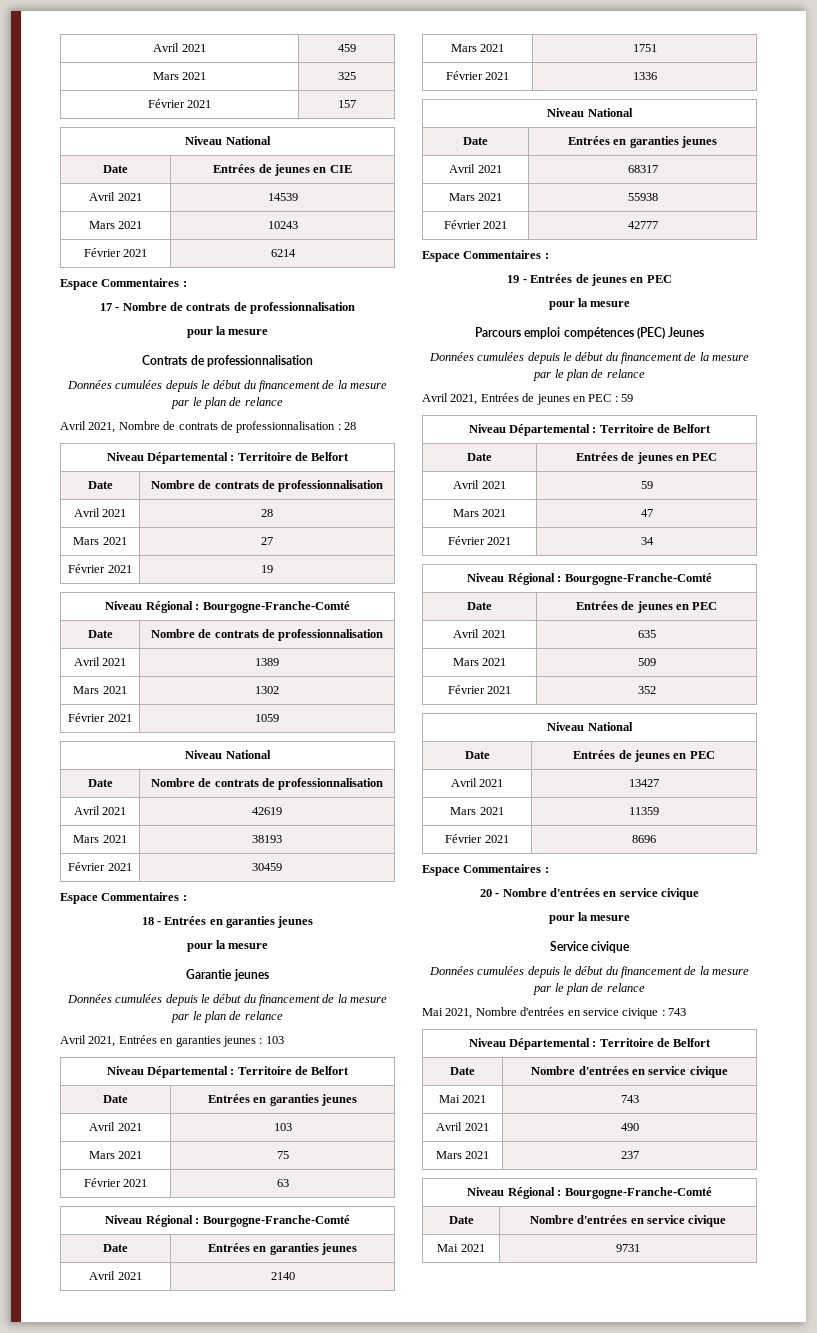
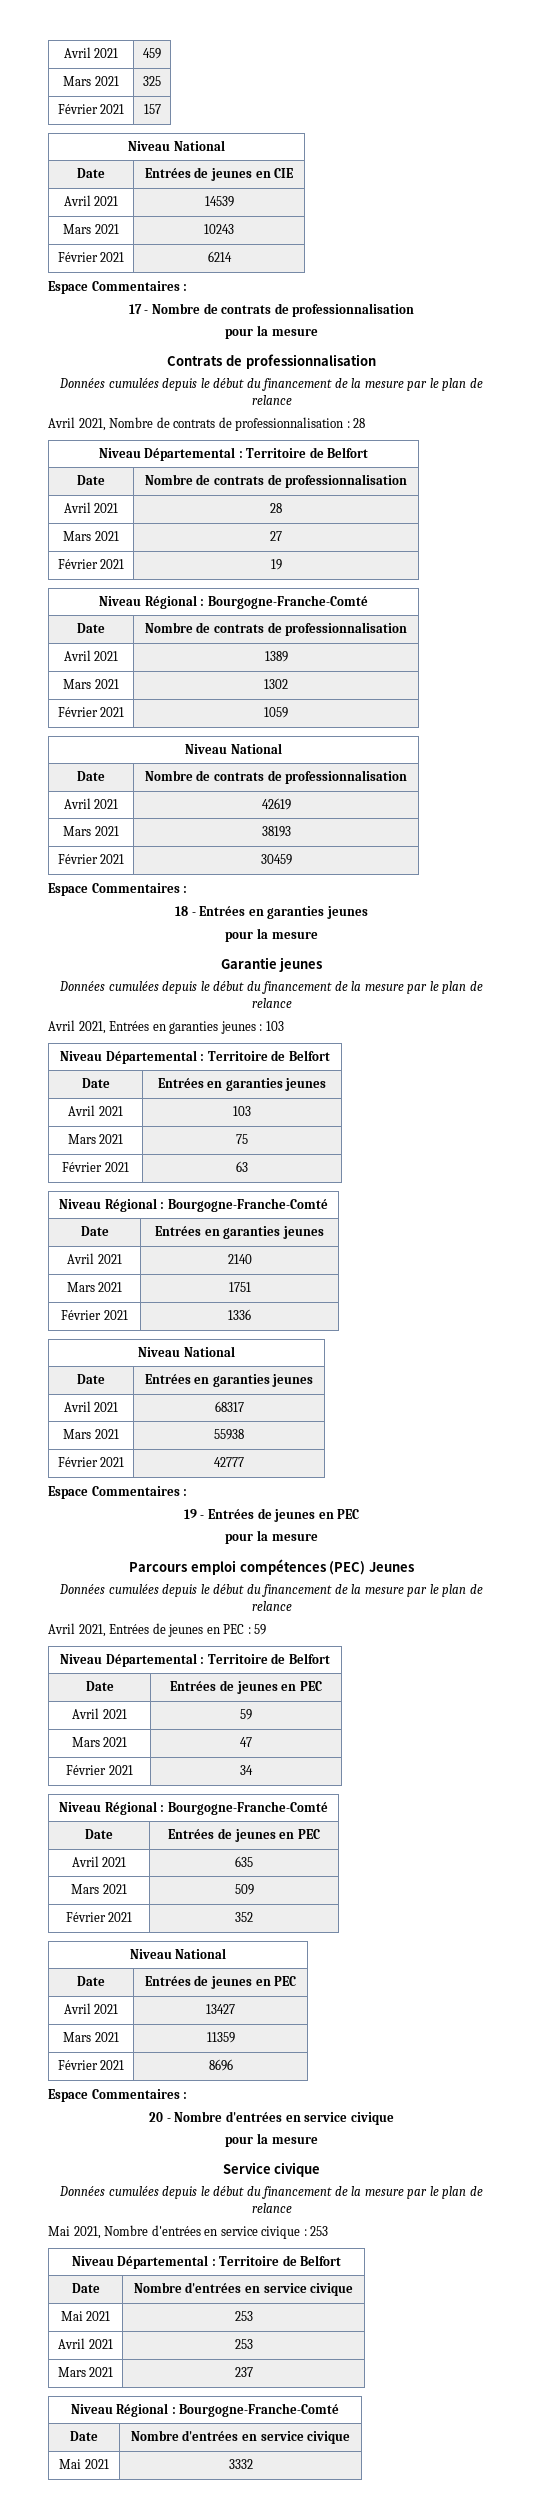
- Mai 2021, Nombre d'entrées en service civique : 743
+ Mai 2021, Nombre d'entrées en service civique : 253
- Mai 2021 | 743
- Avril 2021 | 490
+ Mai 2021 | 253
+ Avril 2021 | 253
- Mai 2021 | 9731
+ Mai 2021 | 3332

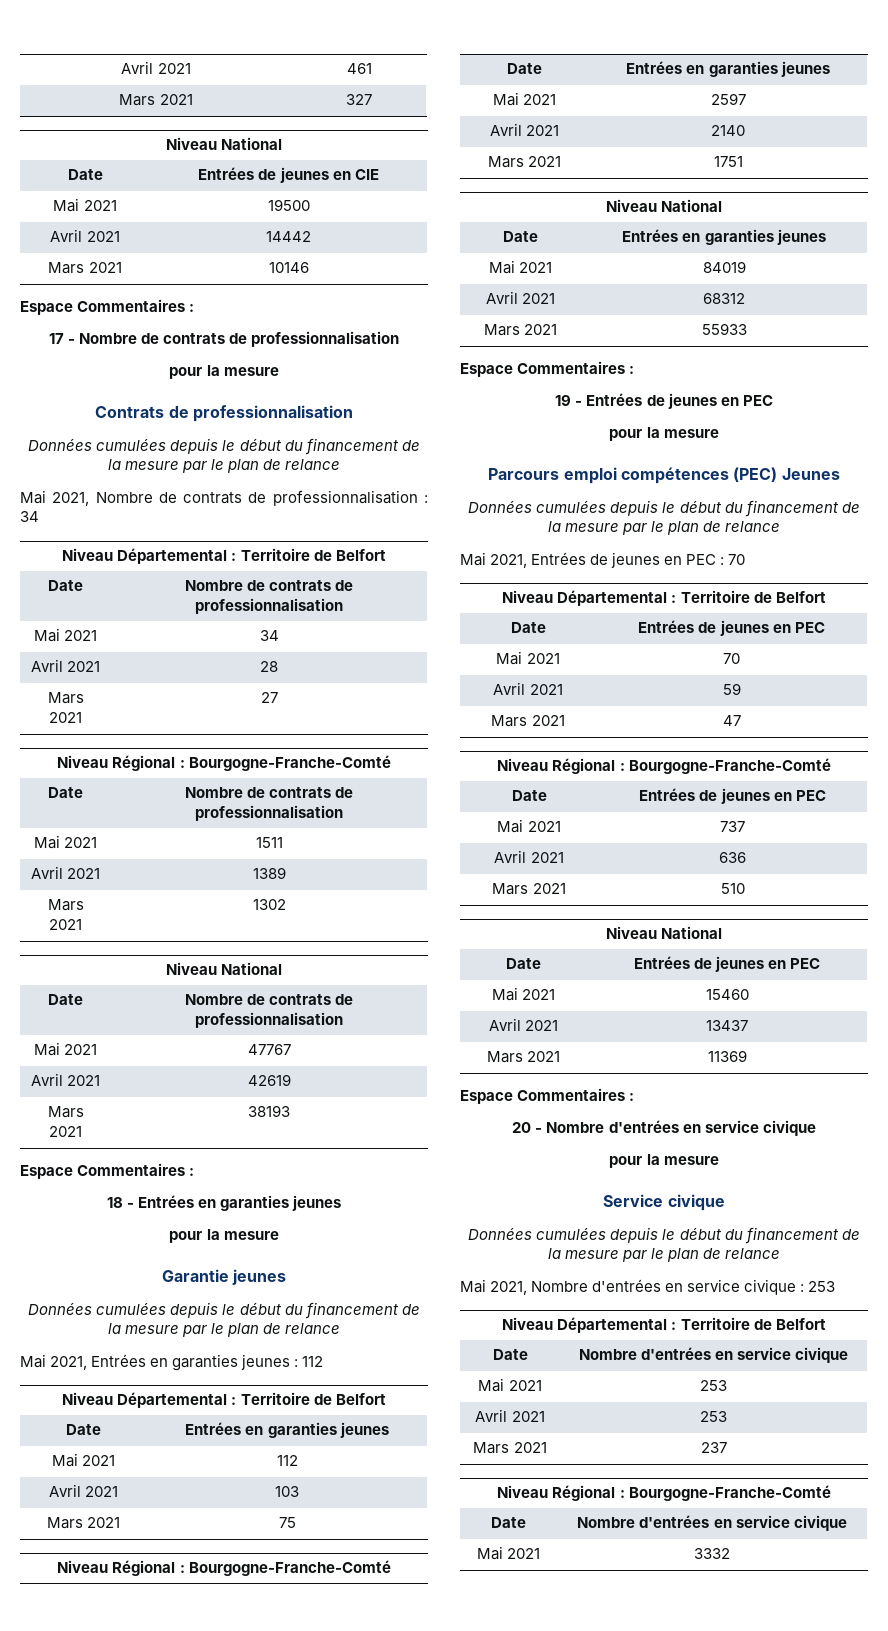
- Avril 2021 | 459
- Mars 2021 | 325
- Février 2021 | 157
+ Avril 2021 | 461
+ Mars 2021 | 327
- Avril 2021 | 14539
- Mars 2021 | 10243
- Février 2021 | 6214
+ Mai 2021 | 19500
+ Avril 2021 | 14442
+ Mars 2021 | 10146
- Avril 2021, Nombre de contrats de professionnalisation : 28
+ Mai 2021, Nombre de contrats de professionnalisation : 34
+ Mai 2021 | 34
- Février 2021 | 19
+ Mai 2021 | 1511
- Février 2021 | 1059
+ Mai 2021 | 47767
- Février 2021 | 30459
- Avril 2021, Entrées en garanties jeunes : 103
+ Mai 2021, Entrées en garanties jeunes : 112
+ Mai 2021 | 112
- Février 2021 | 63
+ Mai 2021 | 2597
- Février 2021 | 1336
- Avril 2021 | 68317
- Mars 2021 | 55938
- Février 2021 | 42777
+ Mai 2021 | 84019
+ Avril 2021 | 68312
+ Mars 2021 | 55933
- Avril 2021, Entrées de jeunes en PEC : 59
+ Mai 2021, Entrées de jeunes en PEC : 70
+ Mai 2021 | 70
- Février 2021 | 34
- Avril 2021 | 635
- Mars 2021 | 509
- Février 2021 | 352
+ Mai 2021 | 737
+ Avril 2021 | 636
+ Mars 2021 | 510
- Avril 2021 | 13427
- Mars 2021 | 11359
- Février 2021 | 8696
+ Mai 2021 | 15460
+ Avril 2021 | 13437
+ Mars 2021 | 11369

